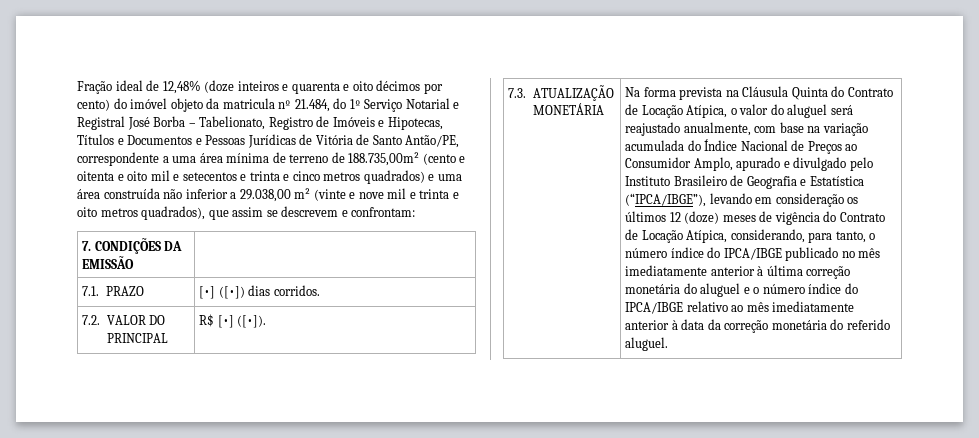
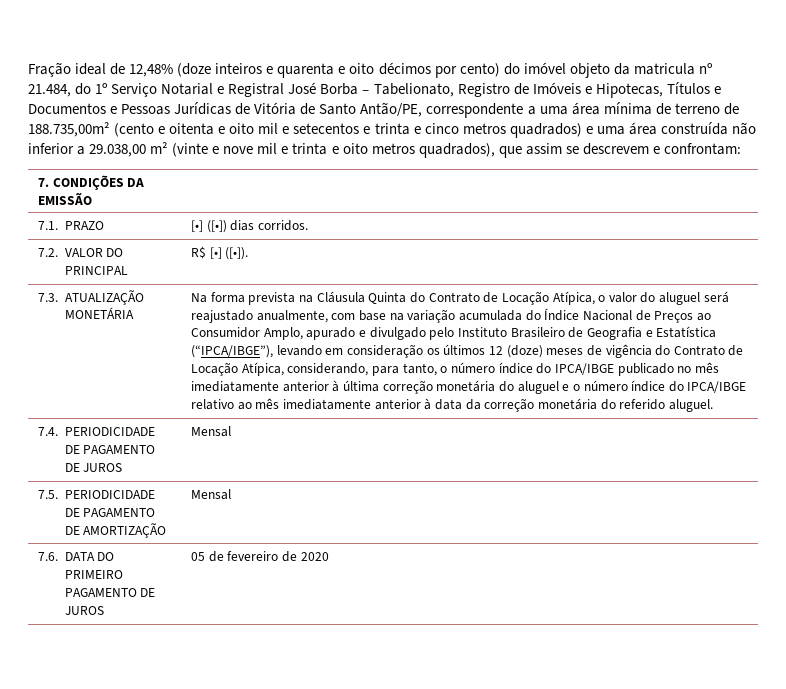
+ 7.4. PERIODICIDADE DE PAGAMENTO DE JUROS | Mensal
+ 7.5. PERIODICIDADE DE PAGAMENTO DE AMORTIZAÇÃO | Mensal
+ 7.6. DATA DO PRIMEIRO PAGAMENTO DE JUROS | 05 de fevereiro de 2020

